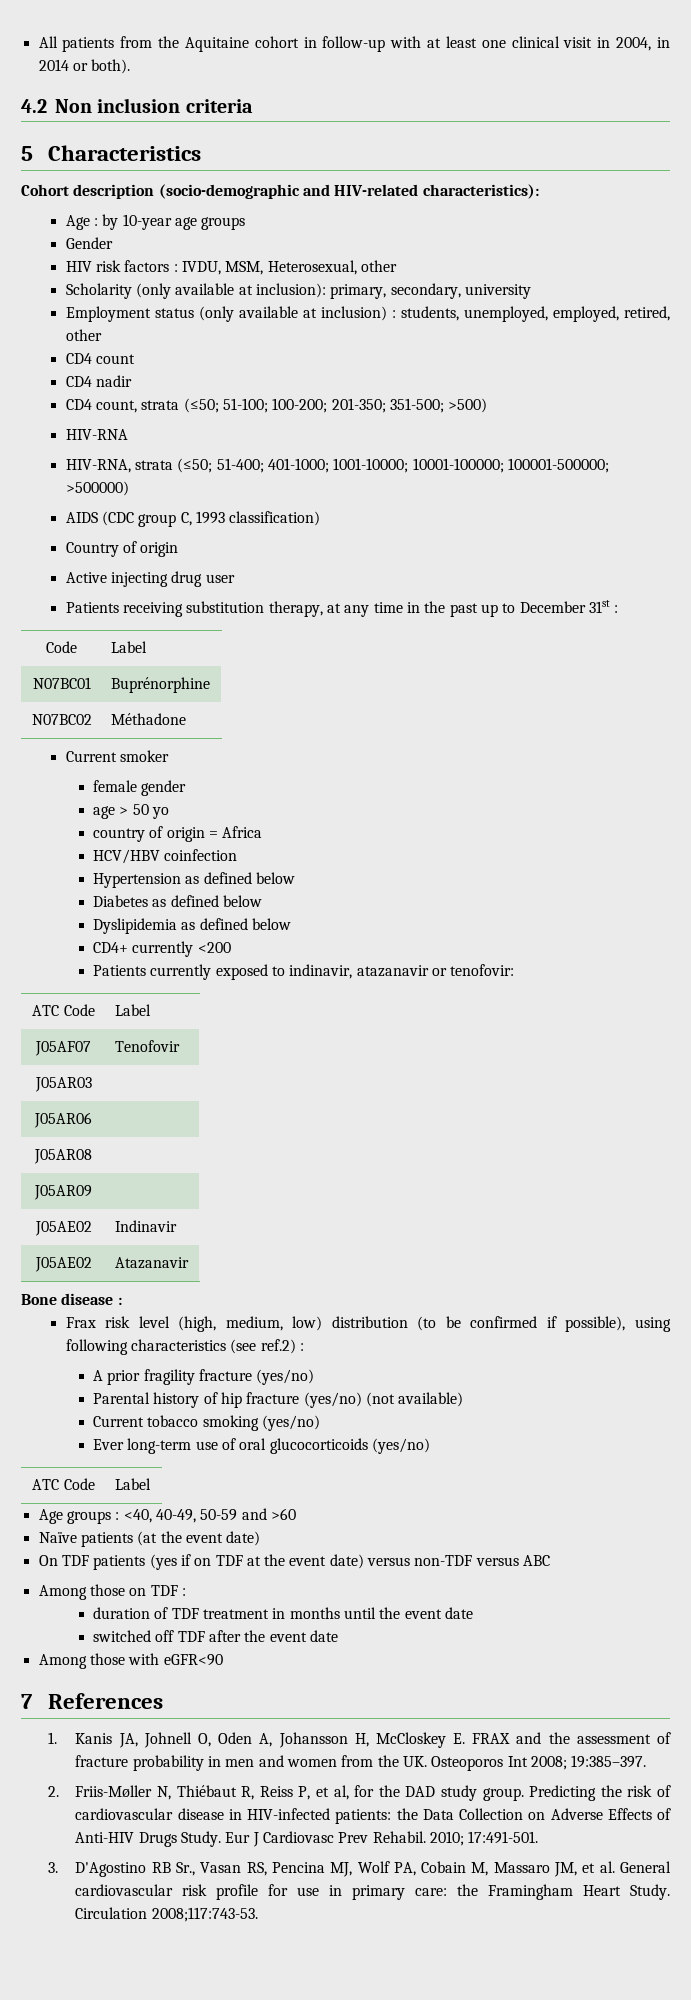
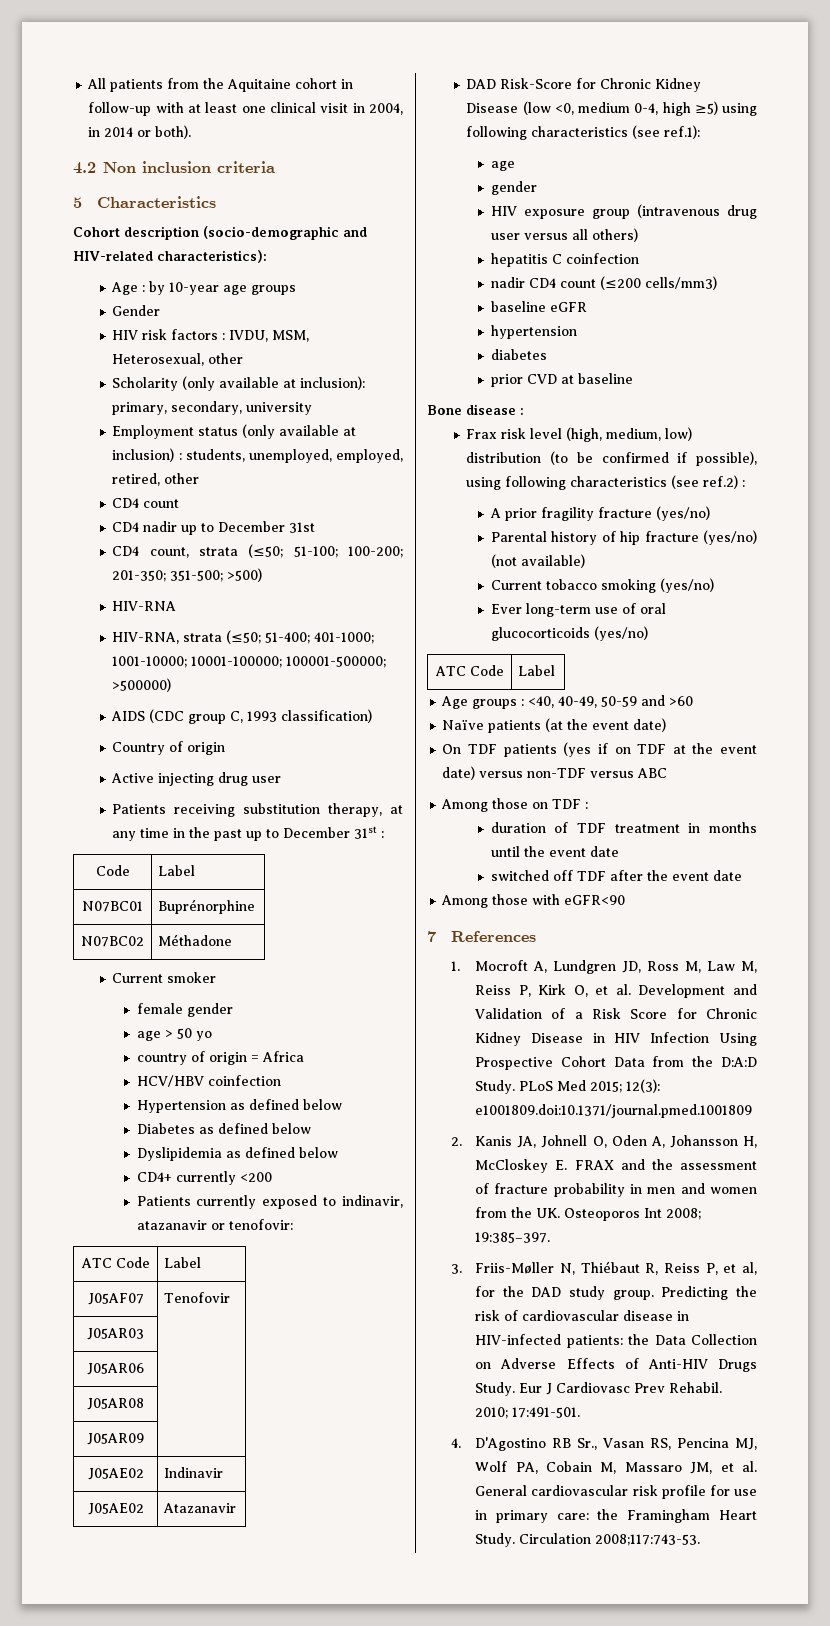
- CD4 nadir
+ CD4 nadir up to December 31st
+ DAD Risk-Score for Chronic Kidney Disease (low <0, medium 0-4, high ≥5) using following characteristics (see ref.1):
+ age
+ gender
+ HIV exposure group (intravenous drug user versus all others)
+ hepatitis C coinfection
+ nadir CD4 count (≤200 cells/mm3)
+ baseline eGFR
+ hypertension
+ diabetes
+ prior CVD at baseline
- 1. Kanis JA, Johnell O, Oden A, Johansson H, McCloskey E. FRAX and the assessment of fracture probability in men and women from the UK. Osteoporos Int 2008; 19:385–397.
+ 1. Mocroft A, Lundgren JD, Ross M, Law M, Reiss P, Kirk O, et al. Development and Validation of a Risk Score for Chronic Kidney Disease in HIV Infection Using Prospective Cohort Data from the D:A:D Study. PLoS Med 2015; 12(3): e1001809.doi:10.1371/journal.pmed.1001809
+ 2. Kanis JA, Johnell O, Oden A, Johansson H, McCloskey E. FRAX and the assessment of fracture probability in men and women from the UK. Osteoporos Int 2008; 19:385–397.
- 2. Friis-Møller N, Thiébaut R, Reiss P, et al, for the DAD study group.
+ 3. Friis-Møller N, Thiébaut R, Reiss P, et al, for the DAD study group.
- 3. D'Agostino RB Sr., Vasan RS, Pencina MJ, Wolf PA, Cobain M, Massaro JM, et al. General cardiovascular risk profile for use in primary care: the Framingham Heart Study.
+ 4. D'Agostino RB Sr., Vasan RS, Pencina MJ, Wolf PA, Cobain M, Massaro JM, et al. General cardiovascular risk profile for use in primary care: the Framingham Heart Study.

